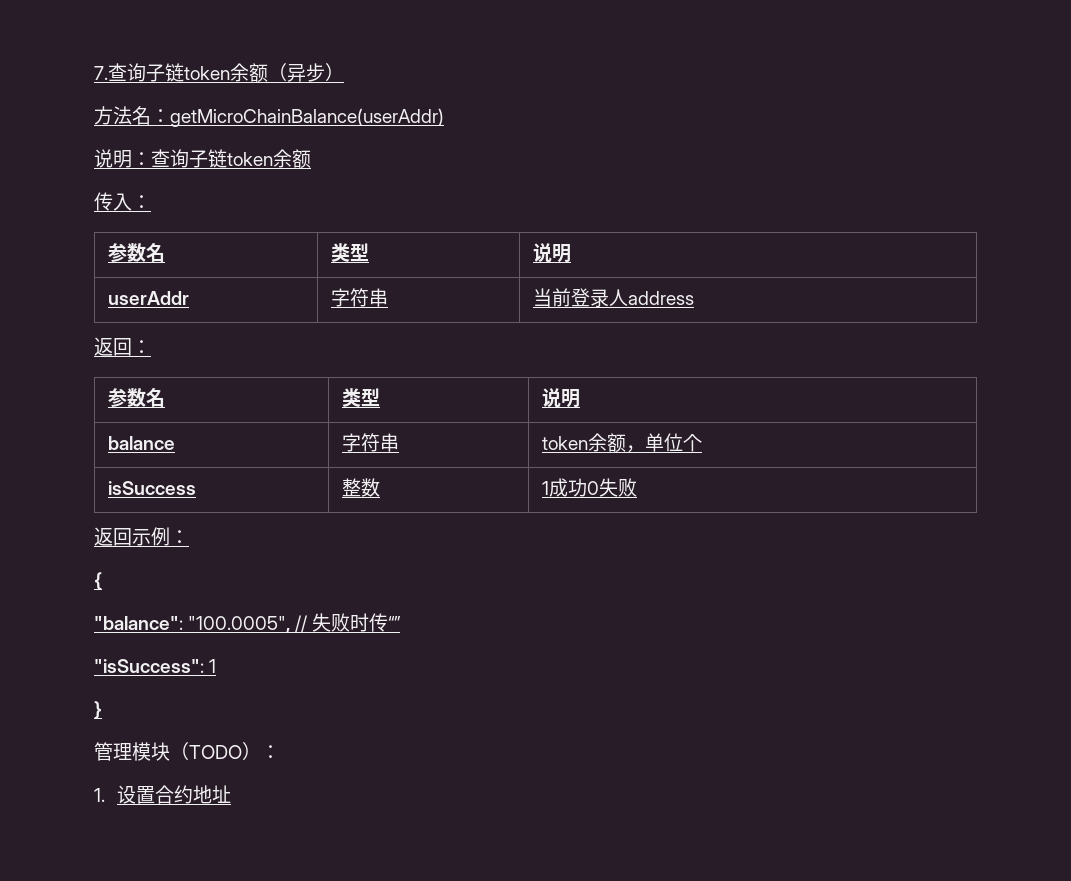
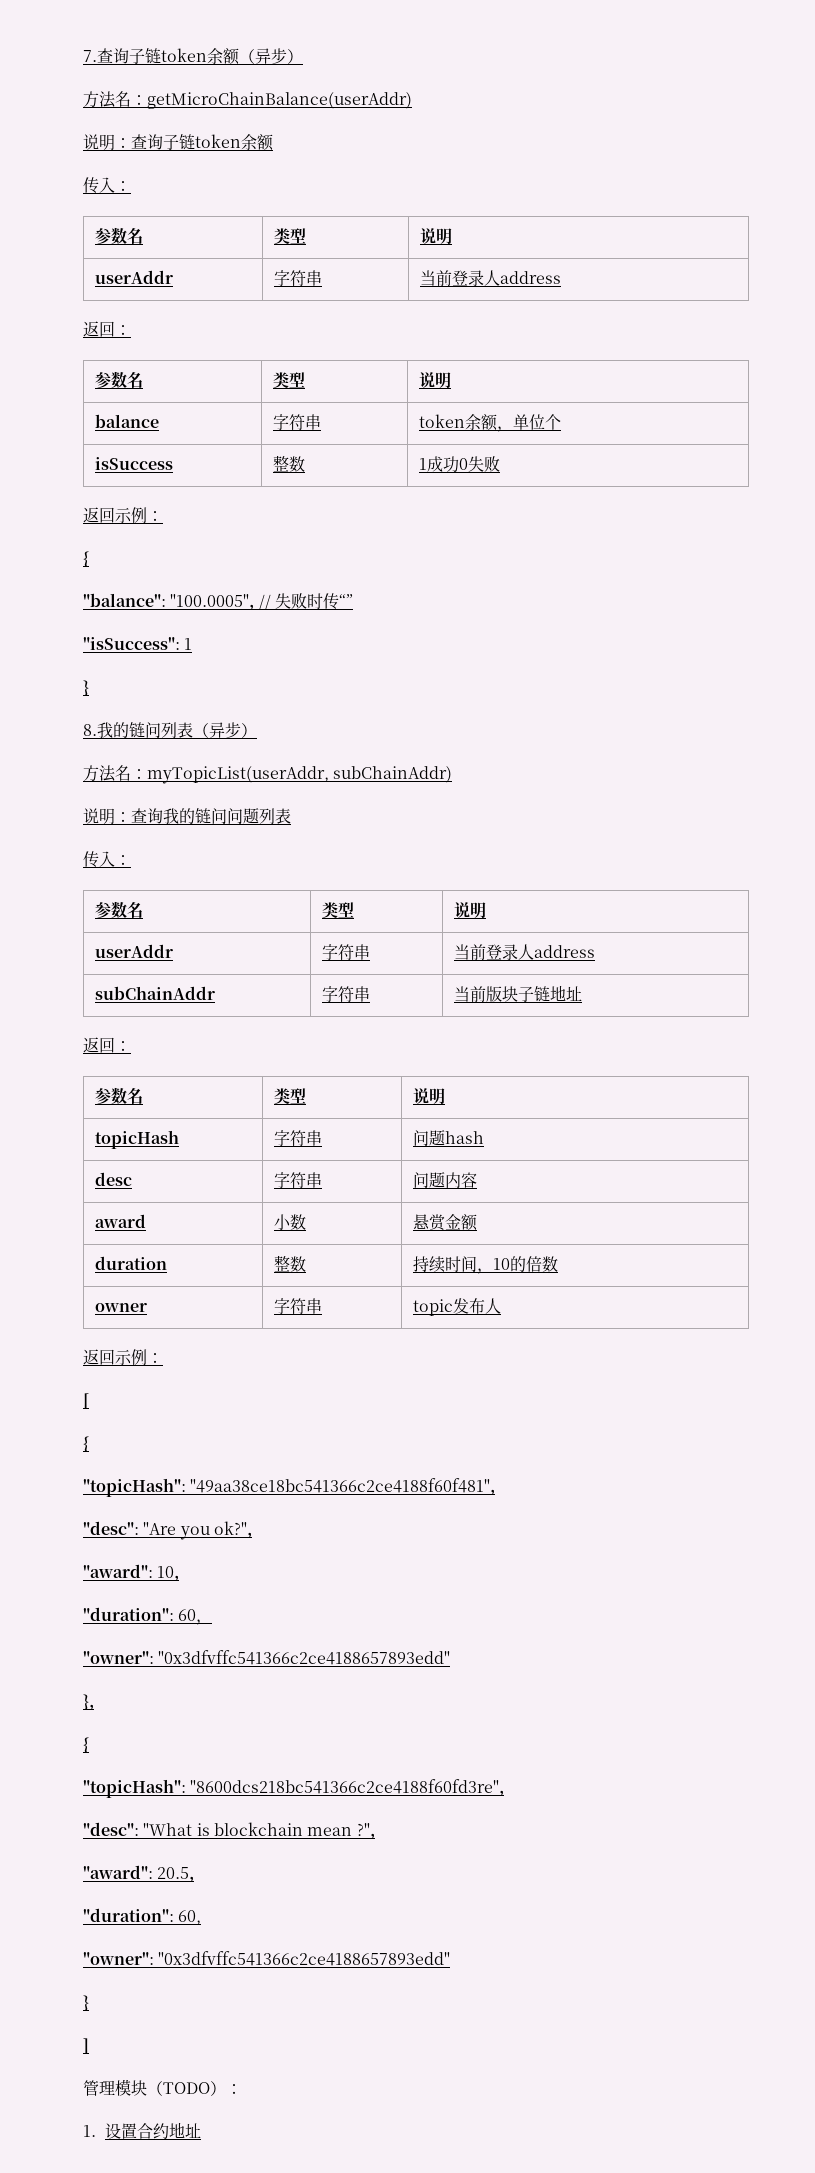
+ 8.我的链问列表（异步）
+ 方法名：myTopicList(userAddr, subChainAddr)
+ 说明：查询我的链问问题列表
+ 传入：
+ 参数名 | 类型 | 说明
+ userAddr | 字符串 | 当前登录人address
+ subChainAddr | 字符串 | 当前版块子链地址
+ 返回：
+ 参数名 | 类型 | 说明
+ topicHash | 字符串 | 问题hash
+ desc | 字符串 | 问题内容
+ award | 小数 | 悬赏金额
+ duration | 整数 | 持续时间，10的倍数
+ owner | 字符串 | topic发布人
+ 返回示例：
+ [
+ {
+ "topicHash": "49aa38ce18bc541366c2ce4188f60f481",
+ "desc": "Are you ok?",
+ "award": 10,
+ "duration": 60，
+ "owner": "0x3dfvffc541366c2ce4188657893edd"
+ },
+ {
+ "topicHash": "8600dcs218bc541366c2ce4188f60fd3re",
+ "desc": "What is blockchain mean ?",
+ "award": 20.5,
+ "duration": 60,
+ "owner": "0x3dfvffc541366c2ce4188657893edd"
+ }
+ ]

